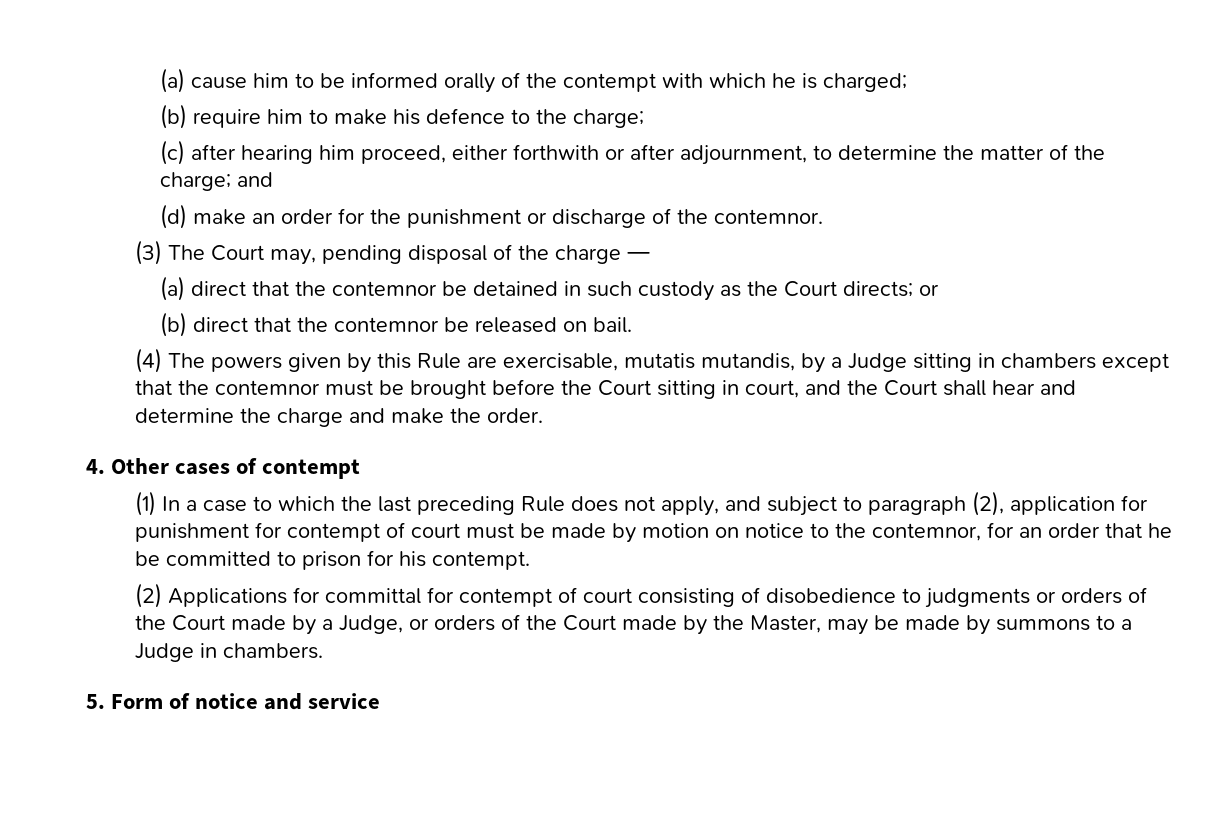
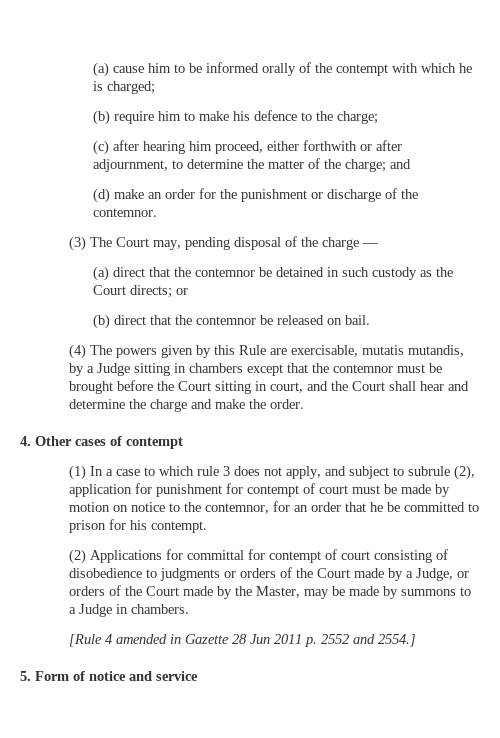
- (1) In a case to which the last preceding Rule does not apply, and subject to paragraph (2), application for punishment for contempt of court must be made by motion on notice to the contemnor, for an order that he be committed to prison for his contempt.
+ (1) In a case to which rule 3 does not apply, and subject to subrule (2), application for punishment for contempt of court must be made by motion on notice to the contemnor, for an order that he be committed to prison for his contempt.
+ [Rule 4 amended in Gazette 28 Jun 2011 p. 2552 and 2554.]

